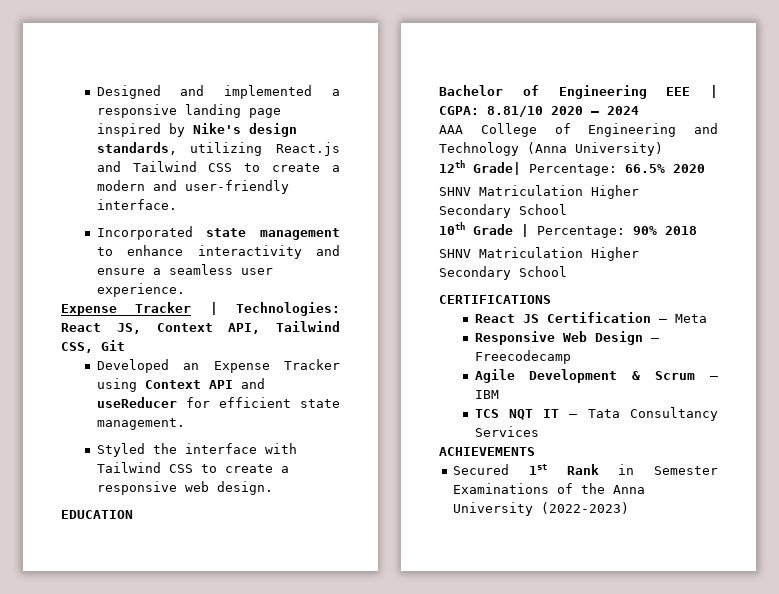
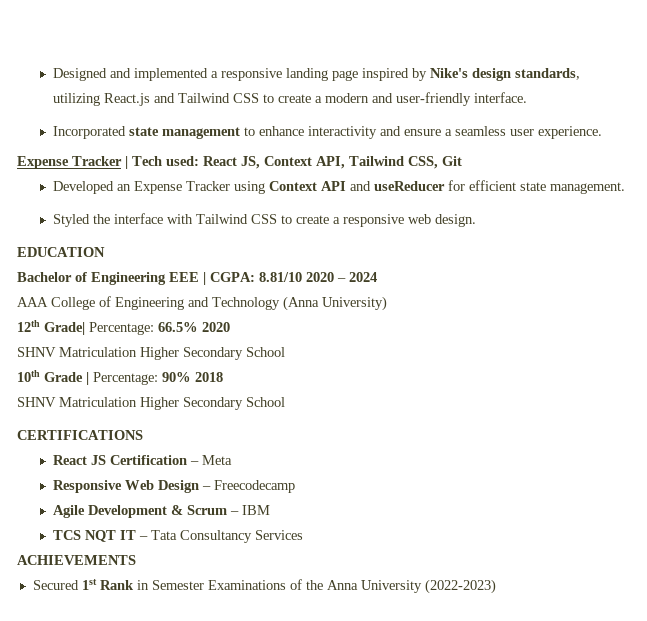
- Expense Tracker | Technologies: React JS, Context API, Tailwind CSS, Git
+ Expense Tracker | Tech used: React JS, Context API, Tailwind CSS, Git

